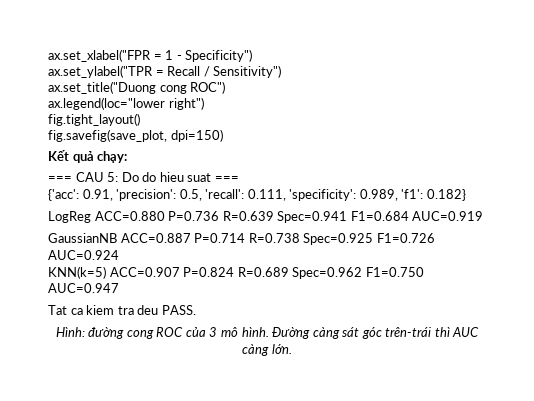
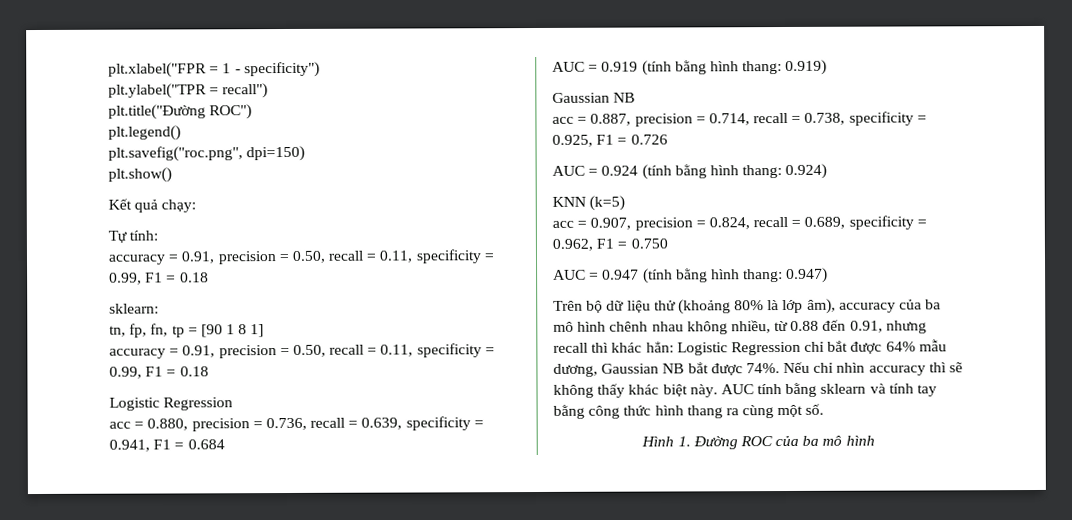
- ax.set_xlabel("FPR = 1 - Specificity")
- ax.set_ylabel("TPR = Recall / Sensitivity")
- ax.set_title("Duong cong ROC")
- ax.legend(loc="lower right")
- fig.tight_layout()
- fig.savefig(save_plot, dpi=150)
+ plt.xlabel("FPR = 1 - specificity")
+ plt.ylabel("TPR = recall")
+ plt.title("Đường ROC")
+ plt.legend()
+ plt.savefig("roc.png", dpi=150)
+ plt.show()
  Kết quả chạy:
- === CAU 5: Do do hieu suat ===
- {'acc': 0.91, 'precision': 0.5, 'recall': 0.111, 'specificity': 0.989, 'f1': 0.182}
- LogReg ACC=0.880 P=0.736 R=0.639 Spec=0.941 F1=0.684 AUC=0.919
- GaussianNB ACC=0.887 P=0.714 R=0.738 Spec=0.925 F1=0.726 AUC=0.924
- KNN(k=5) ACC=0.907 P=0.824 R=0.689 Spec=0.962 F1=0.750 AUC=0.947
- Tat ca kiem tra deu PASS.
- Hình: đường cong ROC của 3 mô hình. Đường càng sát góc trên-trái thì AUC càng lớn.
+ Tự tính:
+ accuracy = 0.91, precision = 0.50, recall = 0.11, specificity = 0.99, F1 = 0.18
+ sklearn:
+ tn, fp, fn, tp = [90 1 8 1]
+ accuracy = 0.91, precision = 0.50, recall = 0.11, specificity = 0.99, F1 = 0.18
+ Logistic Regression
+ acc = 0.880, precision = 0.736, recall = 0.639, specificity = 0.941, F1 = 0.684
+ AUC = 0.919 (tính bằng hình thang: 0.919)
+ Gaussian NB
+ acc = 0.887, precision = 0.714, recall = 0.738, specificity = 0.925, F1 = 0.726
+ AUC = 0.924 (tính bằng hình thang: 0.924)
+ KNN (k=5)
+ acc = 0.907, precision = 0.824, recall = 0.689, specificity = 0.962, F1 = 0.750
+ AUC = 0.947 (tính bằng hình thang: 0.947)
+ Trên bộ dữ liệu thử (khoảng 80% là lớp âm), accuracy của ba mô hình chênh nhau không nhiều, từ 0.88 đến 0.91, nhưng recall thì khác hẳn: Logistic Regression chỉ bắt được 64% mẫu dương, Gaussian NB bắt được 74%. Nếu chỉ nhìn accuracy thì sẽ không thấy khác biệt này. AUC tính bằng sklearn và tính tay bằng công thức hình thang ra cùng một số.
+ Hình 1. Đường ROC của ba mô hình

